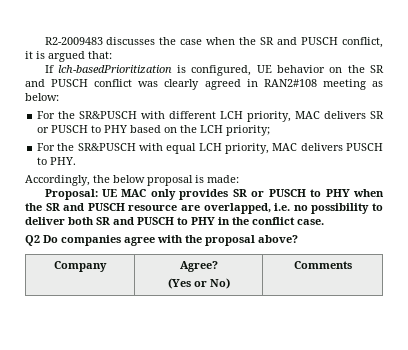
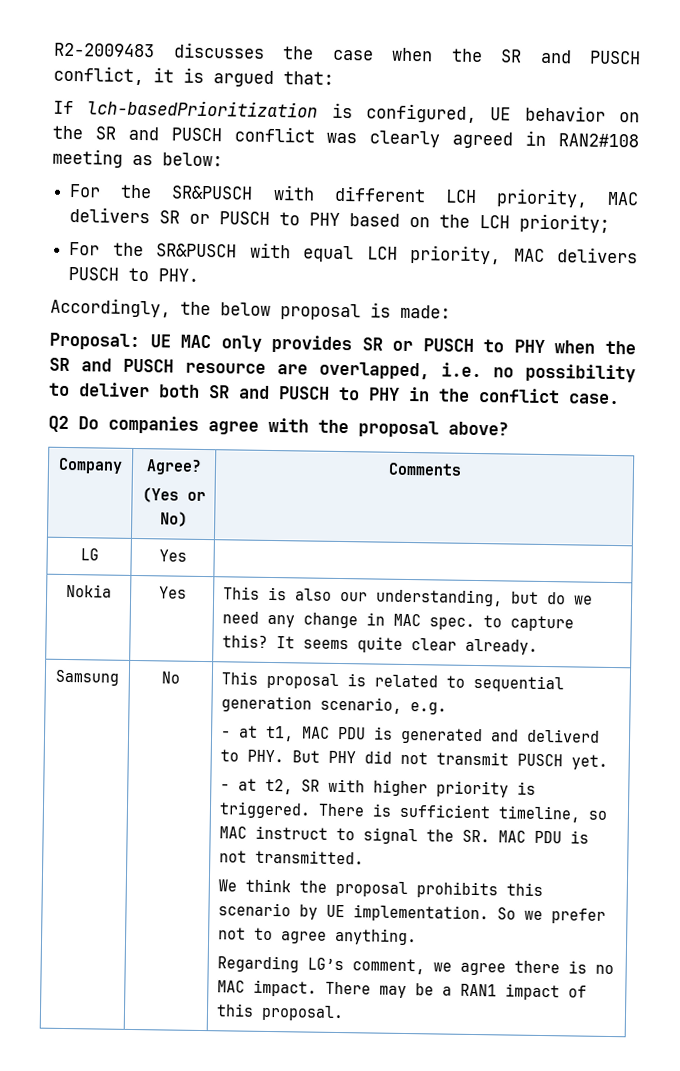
+ LG | Yes |
+ Nokia | Yes | This is also our understanding, but do we need any change in MAC spec. to capture this? It seems quite clear already.
+ Samsung | No | This proposal is related to sequential generation scenario, e.g.
+ - at t1, MAC PDU is generated and deliverd to PHY. But PHY did not transmit PUSCH yet.
+ - at t2, SR with higher priority is triggered. There is sufficient timeline, so MAC instruct to signal the SR. MAC PDU is not transmitted.
+ We think the proposal prohibits this scenario by UE implementation. So we prefer not to agree anything.
+ Regarding LG’s comment, we agree there is no MAC impact. There may be a RAN1 impact of this proposal.

